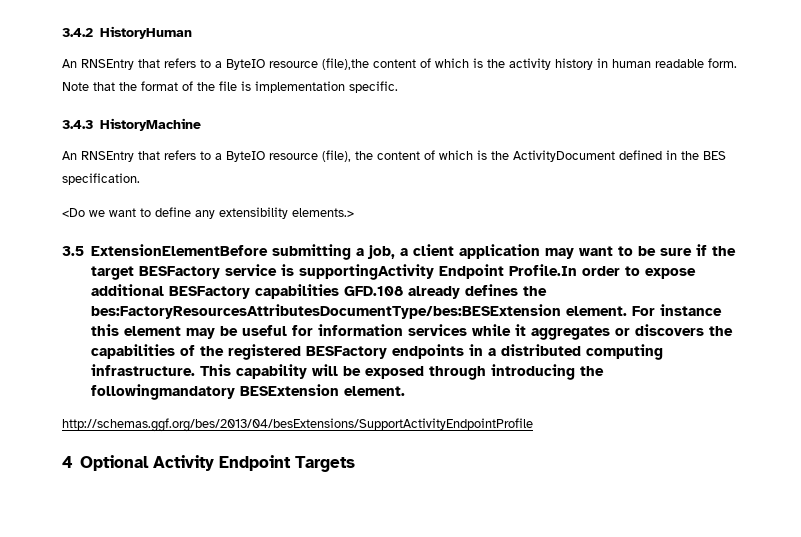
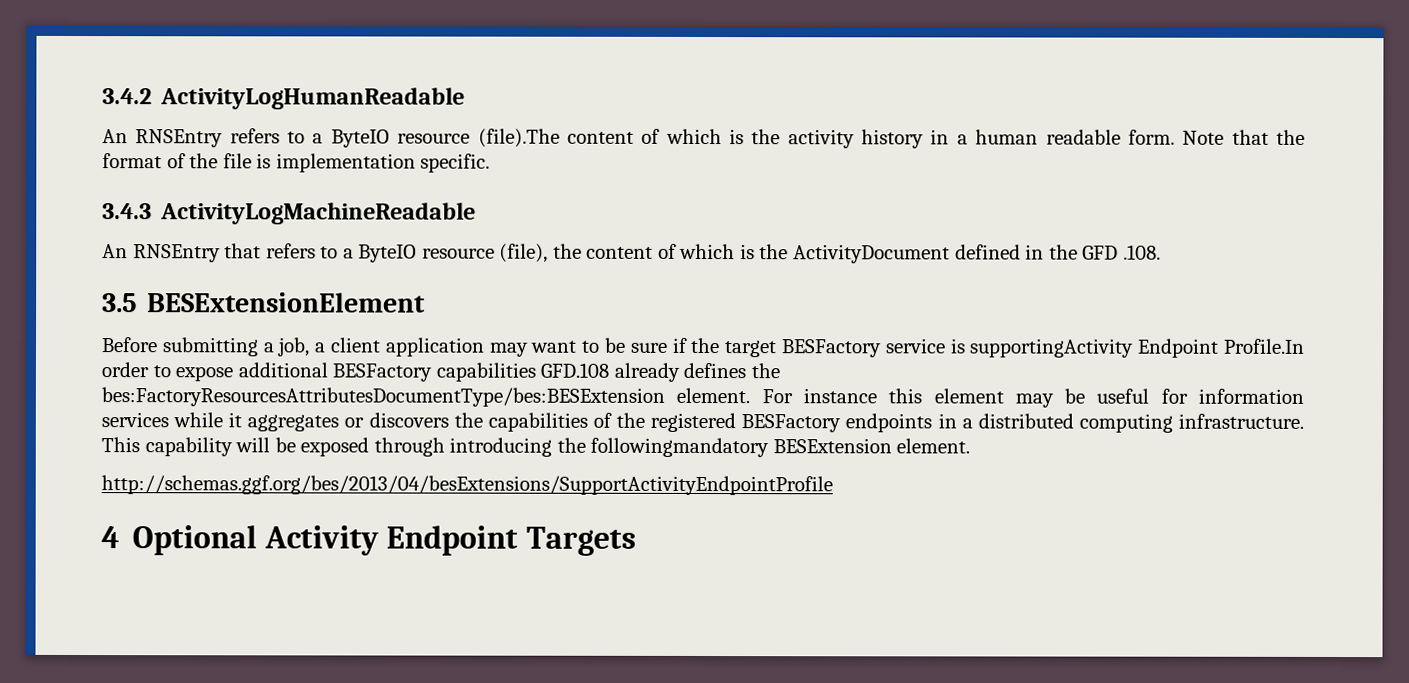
- 3.4.2 HistoryHuman
- An RNSEntry that refers to a ByteIO resource (file),the content of which is the activity history in human readable form.
+ 3.4.2 ActivityLogHumanReadable
+ An RNSEntry refers to a ByteIO resource (file).The content of which is the activity history in a human readable form.
- 3.4.3 HistoryMachine
+ 3.4.3 ActivityLogMachineReadable
- An RNSEntry that refers to a ByteIO resource (file), the content of which is the ActivityDocument defined in the BES specification.
- <Do we want to define any extensibility elements.>
+ An RNSEntry that refers to a ByteIO resource (file), the content of which is the ActivityDocument defined in the GFD .108.
- 3.5 ExtensionElementBefore submitting a job, a client application may want to be sure if the target BESFactory service is supportingActivity Endpoint Profile.In order to expose additional BESFactory capabilities GFD.108 already defines the bes:FactoryResourcesAttributesDocumentType/bes:BESExtension element.
+ 3.5 BESExtensionElement
+ Before submitting a job, a client application may want to be sure if the target BESFactory service is supportingActivity Endpoint Profile.In order to expose additional BESFactory capabilities GFD.108 already defines the bes:FactoryResourcesAttributesDocumentType/bes:BESExtension element.

